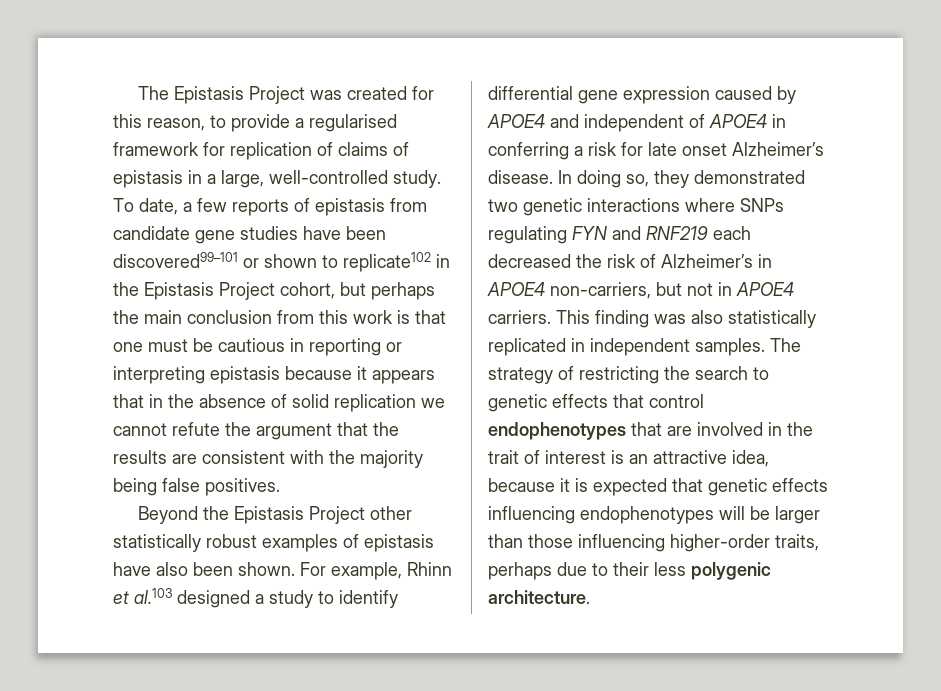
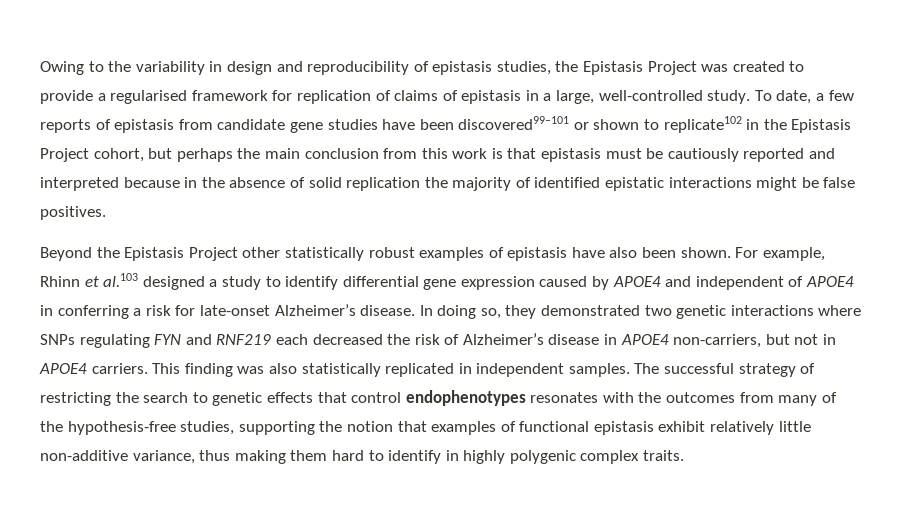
- The Epistasis Project was created for this reason, to provide a regularised framework for replication of claims of epistasis in a large, well-controlled study.
+ Owing to the variability in design and reproducibility of epistasis studies, the Epistasis Project was created to provide a regularised framework for replication of claims of epistasis in a large, well-controlled study.
- To date, a few reports of epistasis from candidate gene studies have been discovered99–101 or shown to replicate102 in the Epistasis Project cohort, but perhaps the main conclusion from this work is that one must be cautious in reporting or interpreting epistasis because it appears that in the absence of solid replication we cannot refute the argument that the results are consistent with the majority being false positives.
+ To date, a few reports of epistasis from candidate gene studies have been discovered99–101 or shown to replicate102 in the Epistasis Project cohort, but perhaps the main conclusion from this work is that epistasis must be cautiously reported and interpreted because in the absence of solid replication the majority of identified epistatic interactions might be false positives.
- For example, Rhinn et al.103 designed a study to identify differential gene expression caused by APOE4 and independent of APOE4 in conferring a risk for late onset Alzheimer’s disease.
+ For example, Rhinn et al.103 designed a study to identify differential gene expression caused by APOE4 and independent of APOE4 in conferring a risk for late-onset Alzheimer’s disease.
- In doing so, they demonstrated two genetic interactions where SNPs regulating FYN and RNF219 each decreased the risk of Alzheimer’s in APOE4 non-carriers, but not in APOE4 carriers.
+ In doing so, they demonstrated two genetic interactions where SNPs regulating FYN and RNF219 each decreased the risk of Alzheimer’s disease in APOE4 non-carriers, but not in APOE4 carriers.
- The strategy of restricting the search to genetic effects that control endophenotypes that are involved in the trait of interest is an attractive idea, because it is expected that genetic effects influencing endophenotypes will be larger than those influencing higher-order traits, perhaps due to their less polygenic architecture.
+ The successful strategy of restricting the search to genetic effects that control endophenotypes resonates with the outcomes from many of the hypothesis-free studies, supporting the notion that examples of functional epistasis exhibit relatively little non-additive variance, thus making them hard to identify in highly polygenic complex traits.

